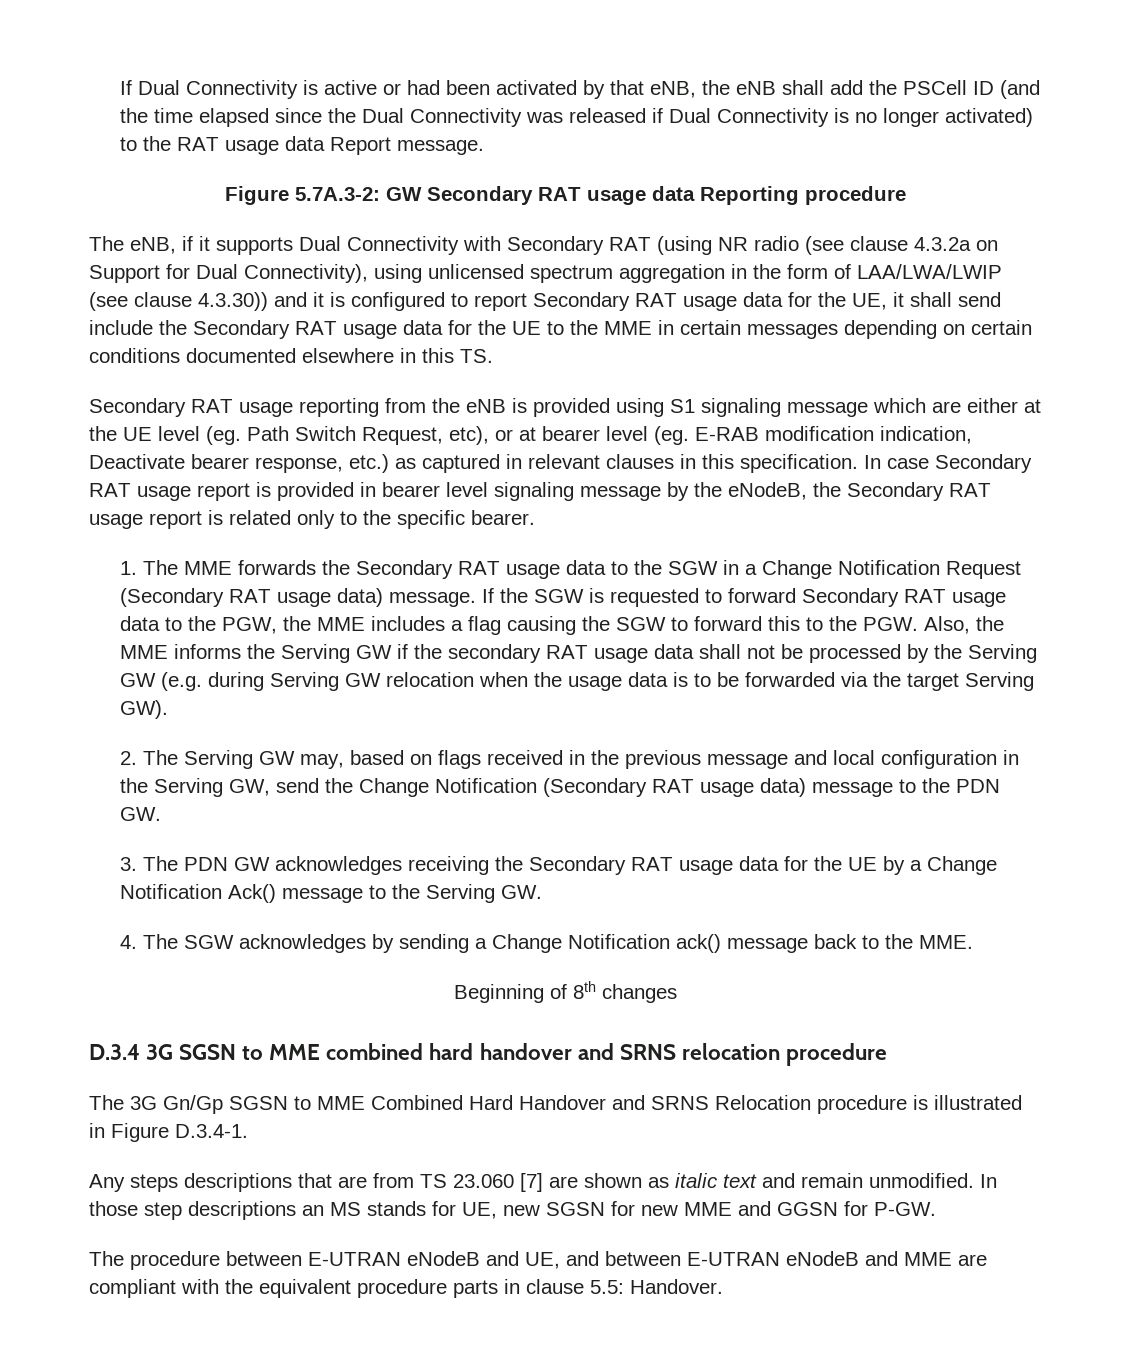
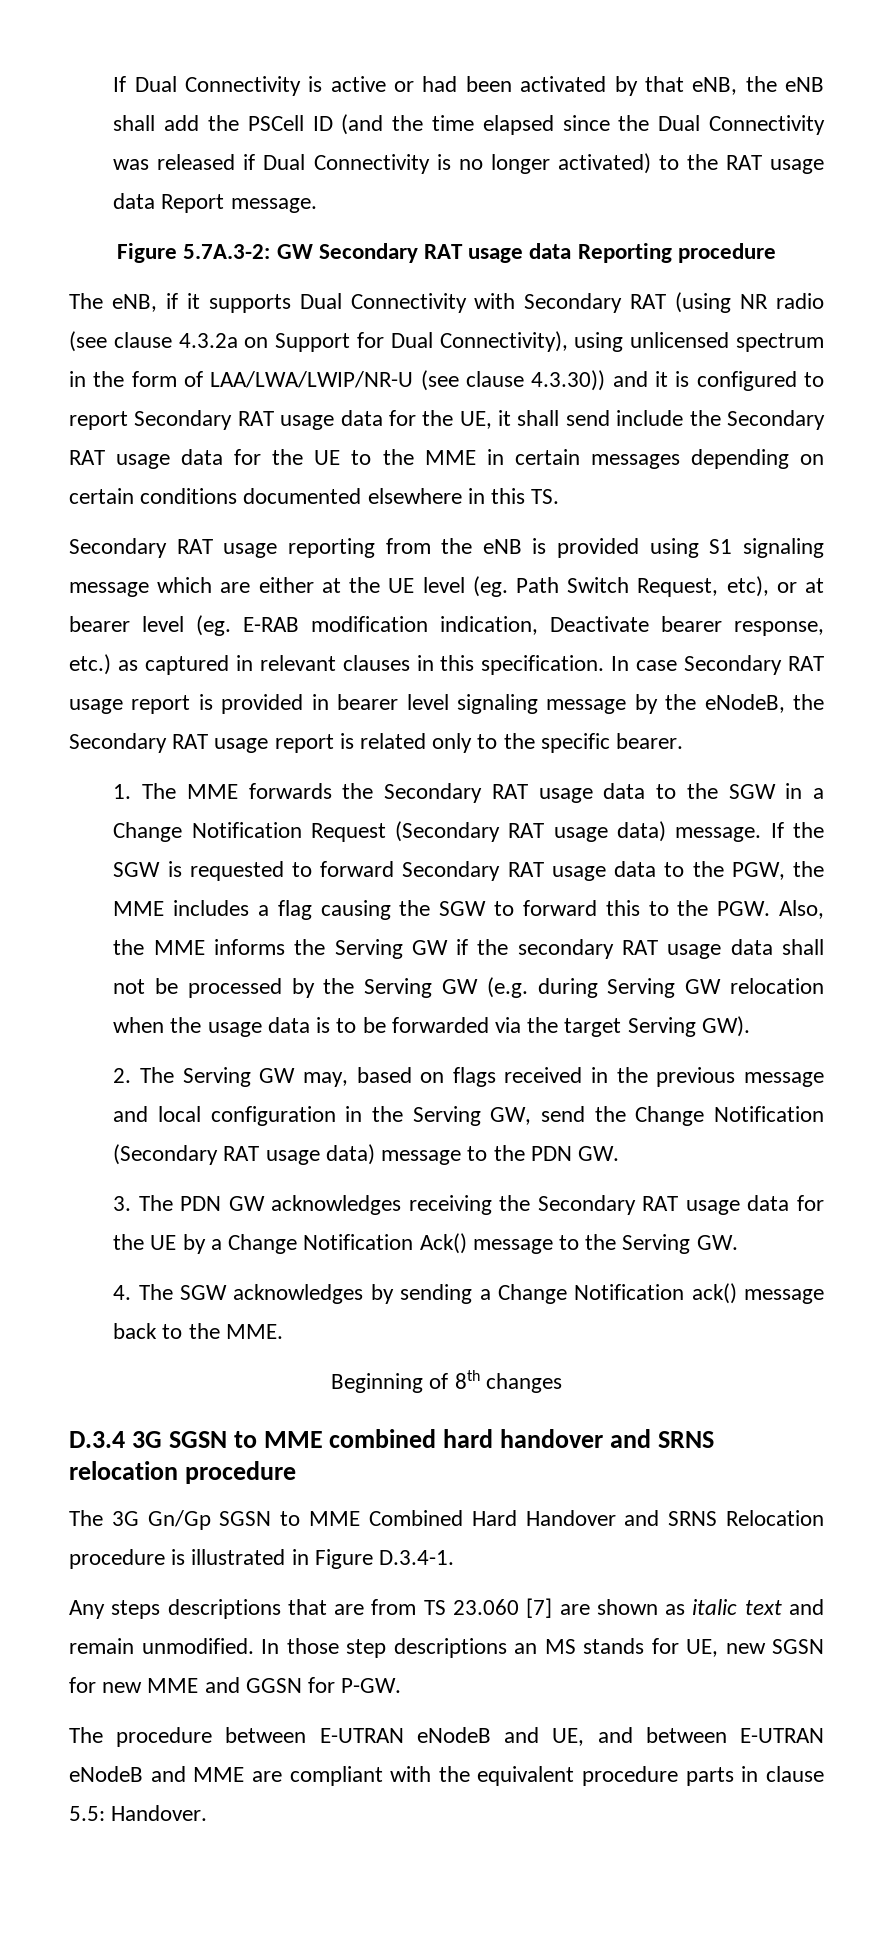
- The eNB, if it supports Dual Connectivity with Secondary RAT (using NR radio (see clause 4.3.2a on Support for Dual Connectivity), using unlicensed spectrum aggregation in the form of LAA/LWA/LWIP (see clause 4.3.30)) and it is configured to report Secondary RAT usage data for the UE, it shall send include the Secondary RAT usage data for the UE to the MME in certain messages depending on certain conditions documented elsewhere in this TS.
+ The eNB, if it supports Dual Connectivity with Secondary RAT (using NR radio (see clause 4.3.2a on Support for Dual Connectivity), using unlicensed spectrum in the form of LAA/LWA/LWIP/NR-U (see clause 4.3.30)) and it is configured to report Secondary RAT usage data for the UE, it shall send include the Secondary RAT usage data for the UE to the MME in certain messages depending on certain conditions documented elsewhere in this TS.

